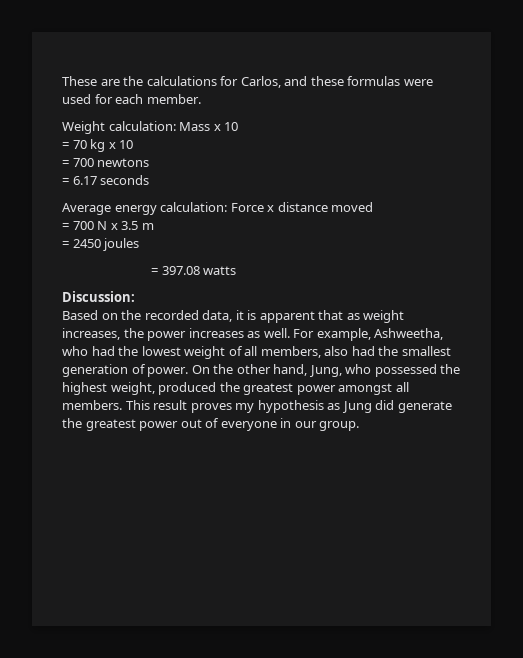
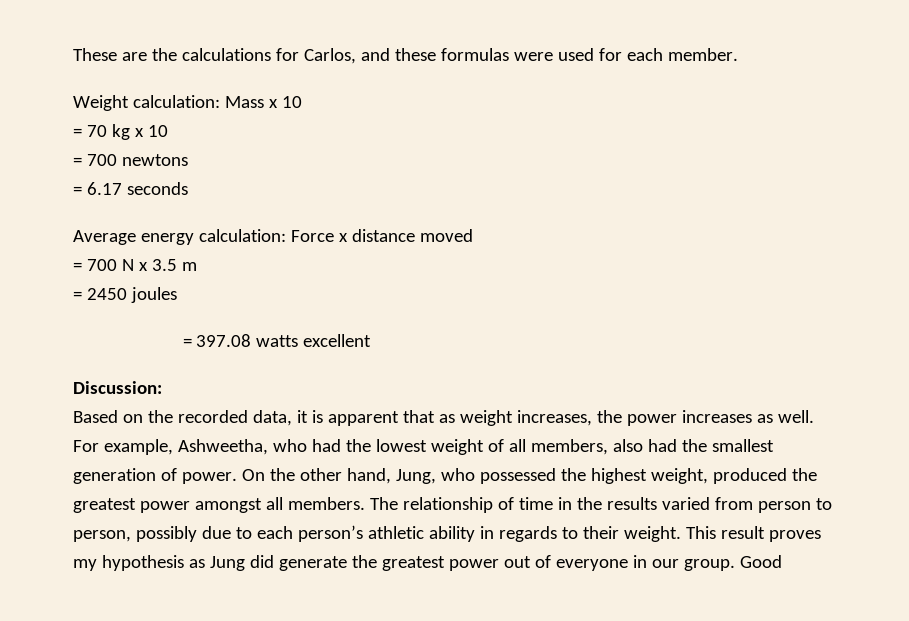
- = 397.08 watts
+ = 397.08 watts excellent
+ The relationship of time in the results varied from person to person, possibly due to each person’s athletic ability in regards to their weight.
+ Good

